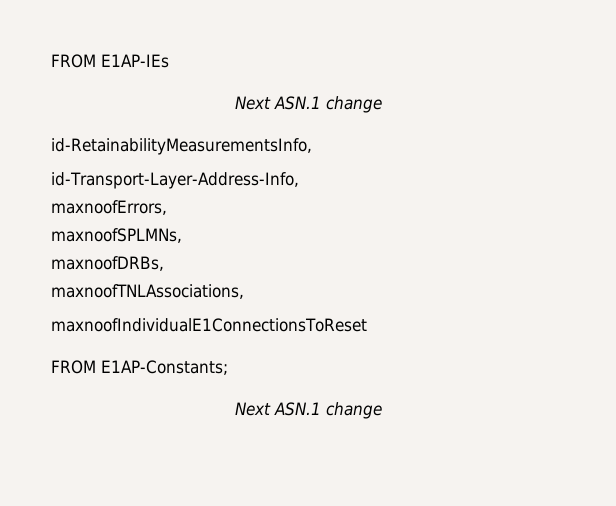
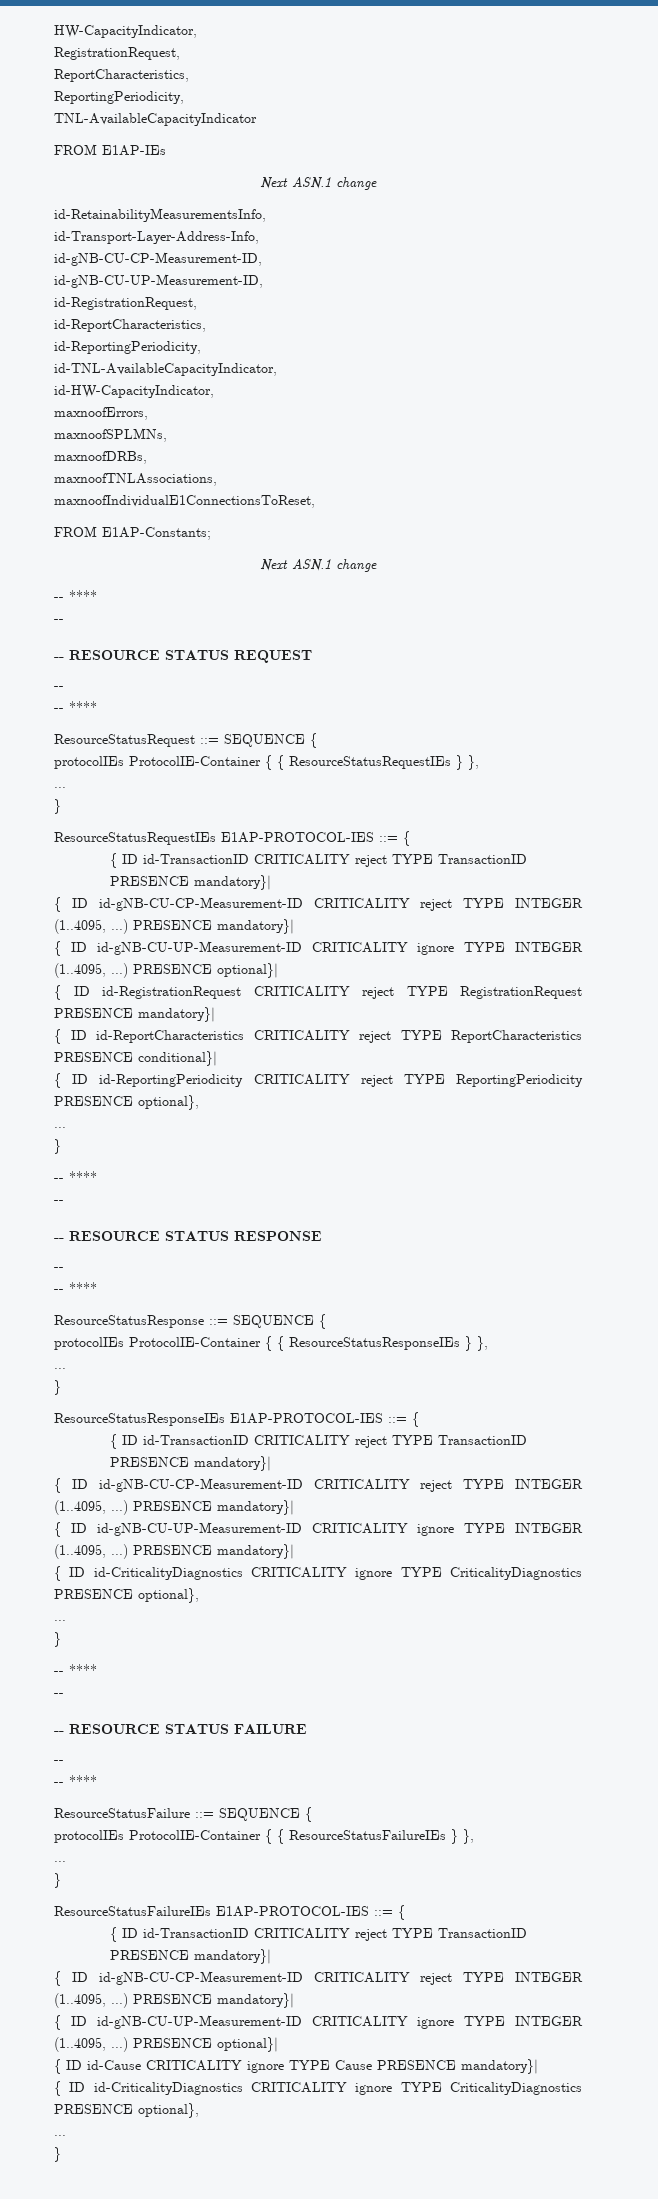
+ HW-CapacityIndicator,
+ RegistrationRequest,
+ ReportCharacteristics,
+ ReportingPeriodicity,
+ TNL-AvailableCapacityIndicator
+ id-gNB-CU-CP-Measurement-ID,
+ id-gNB-CU-UP-Measurement-ID,
+ id-RegistrationRequest,
+ id-ReportCharacteristics,
+ id-ReportingPeriodicity,
+ id-TNL-AvailableCapacityIndicator,
+ id-HW-CapacityIndicator,
- maxnoofIndividualE1ConnectionsToReset
+ maxnoofIndividualE1ConnectionsToReset,
  FROM E1AP-Constants;
  Next ASN.1 change
+ -- ****
+ --
+ -- RESOURCE STATUS REQUEST
+ --
+ -- ****
+ ResourceStatusRequest ::= SEQUENCE {
+ protocolIEs ProtocolIE-Container { { ResourceStatusRequestIEs } },
+ ...
+ }
+ ResourceStatusRequestIEs E1AP-PROTOCOL-IES ::= {
+ { ID id-TransactionID CRITICALITY reject TYPE TransactionID PRESENCE mandatory}|
+ { ID id-gNB-CU-CP-Measurement-ID CRITICALITY reject TYPE INTEGER (1..4095, ...) PRESENCE mandatory}|
+ { ID id-gNB-CU-UP-Measurement-ID CRITICALITY ignore TYPE INTEGER (1..4095, ...) PRESENCE optional}|
+ { ID id-RegistrationRequest CRITICALITY reject TYPE RegistrationRequest PRESENCE mandatory}|
+ { ID id-ReportCharacteristics CRITICALITY reject TYPE ReportCharacteristics PRESENCE conditional}|
+ { ID id-ReportingPeriodicity CRITICALITY reject TYPE ReportingPeriodicity PRESENCE optional},
+ ...
+ }
+ -- ****
+ --
+ -- RESOURCE STATUS RESPONSE
+ --
+ -- ****
+ ResourceStatusResponse ::= SEQUENCE {
+ protocolIEs ProtocolIE-Container { { ResourceStatusResponseIEs } },
+ ...
+ }
+ ResourceStatusResponseIEs E1AP-PROTOCOL-IES ::= {
+ { ID id-TransactionID CRITICALITY reject TYPE TransactionID PRESENCE mandatory}|
+ { ID id-gNB-CU-CP-Measurement-ID CRITICALITY reject TYPE INTEGER (1..4095, ...) PRESENCE mandatory}|
+ { ID id-gNB-CU-UP-Measurement-ID CRITICALITY ignore TYPE INTEGER (1..4095, ...) PRESENCE mandatory}|
+ { ID id-CriticalityDiagnostics CRITICALITY ignore TYPE CriticalityDiagnostics PRESENCE optional},
+ ...
+ }
+ -- ****
+ --
+ -- RESOURCE STATUS FAILURE
+ --
+ -- ****
+ ResourceStatusFailure ::= SEQUENCE {
+ protocolIEs ProtocolIE-Container { { ResourceStatusFailureIEs } },
+ ...
+ }
+ ResourceStatusFailureIEs E1AP-PROTOCOL-IES ::= {
+ { ID id-TransactionID CRITICALITY reject TYPE TransactionID PRESENCE mandatory}|
+ { ID id-gNB-CU-CP-Measurement-ID CRITICALITY reject TYPE INTEGER (1..4095, ...) PRESENCE mandatory}|
+ { ID id-gNB-CU-UP-Measurement-ID CRITICALITY ignore TYPE INTEGER (1..4095, ...) PRESENCE optional}|
+ { ID id-Cause CRITICALITY ignore TYPE Cause PRESENCE mandatory}|
+ { ID id-CriticalityDiagnostics CRITICALITY ignore TYPE CriticalityDiagnostics PRESENCE optional},
+ ...
+ }

